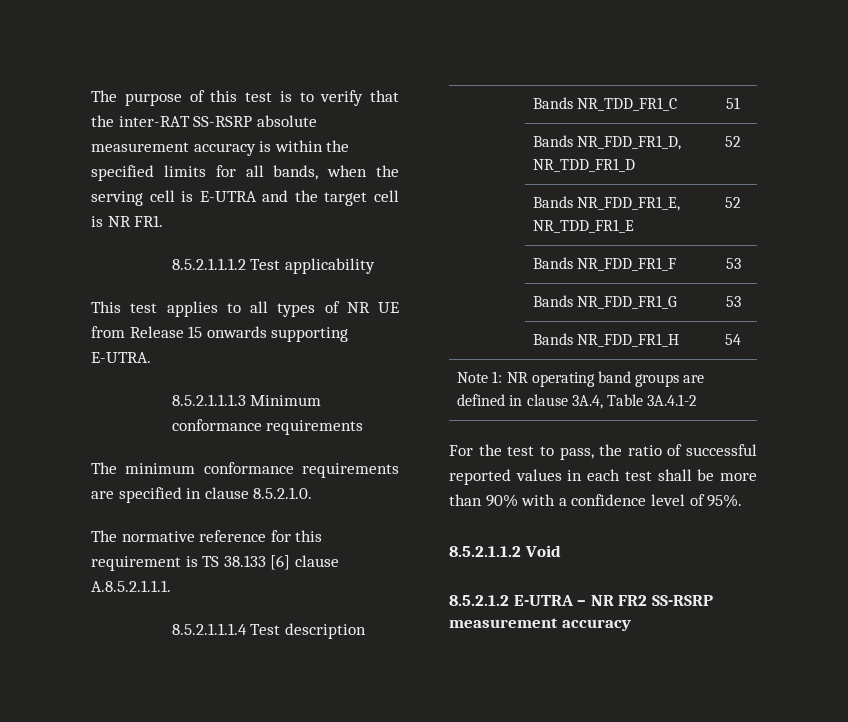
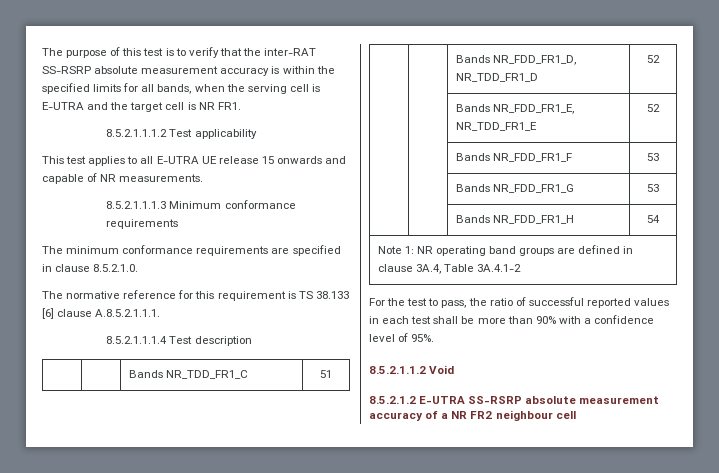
- This test applies to all types of NR UE from Release 15 onwards supporting E-UTRA.
+ This test applies to all E-UTRA UE release 15 onwards and capable of NR measurements.
- 8.5.2.1.2 E-UTRA – NR FR2 SS-RSRP measurement accuracy
+ 8.5.2.1.2 E-UTRA SS-RSRP absolute measurement accuracy of a NR FR2 neighbour cell

